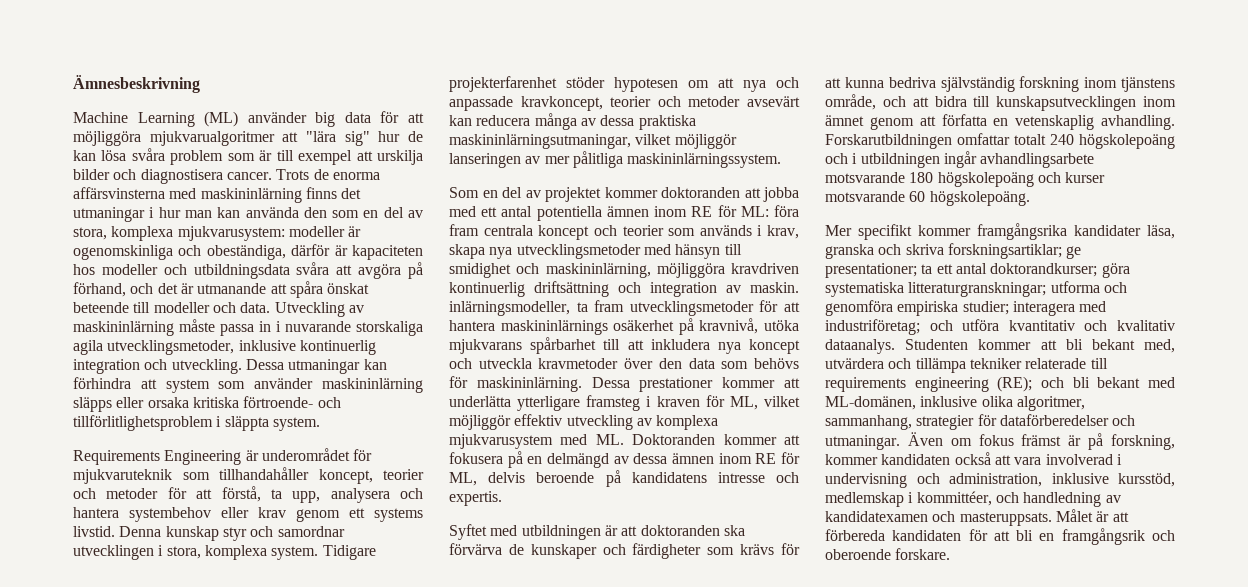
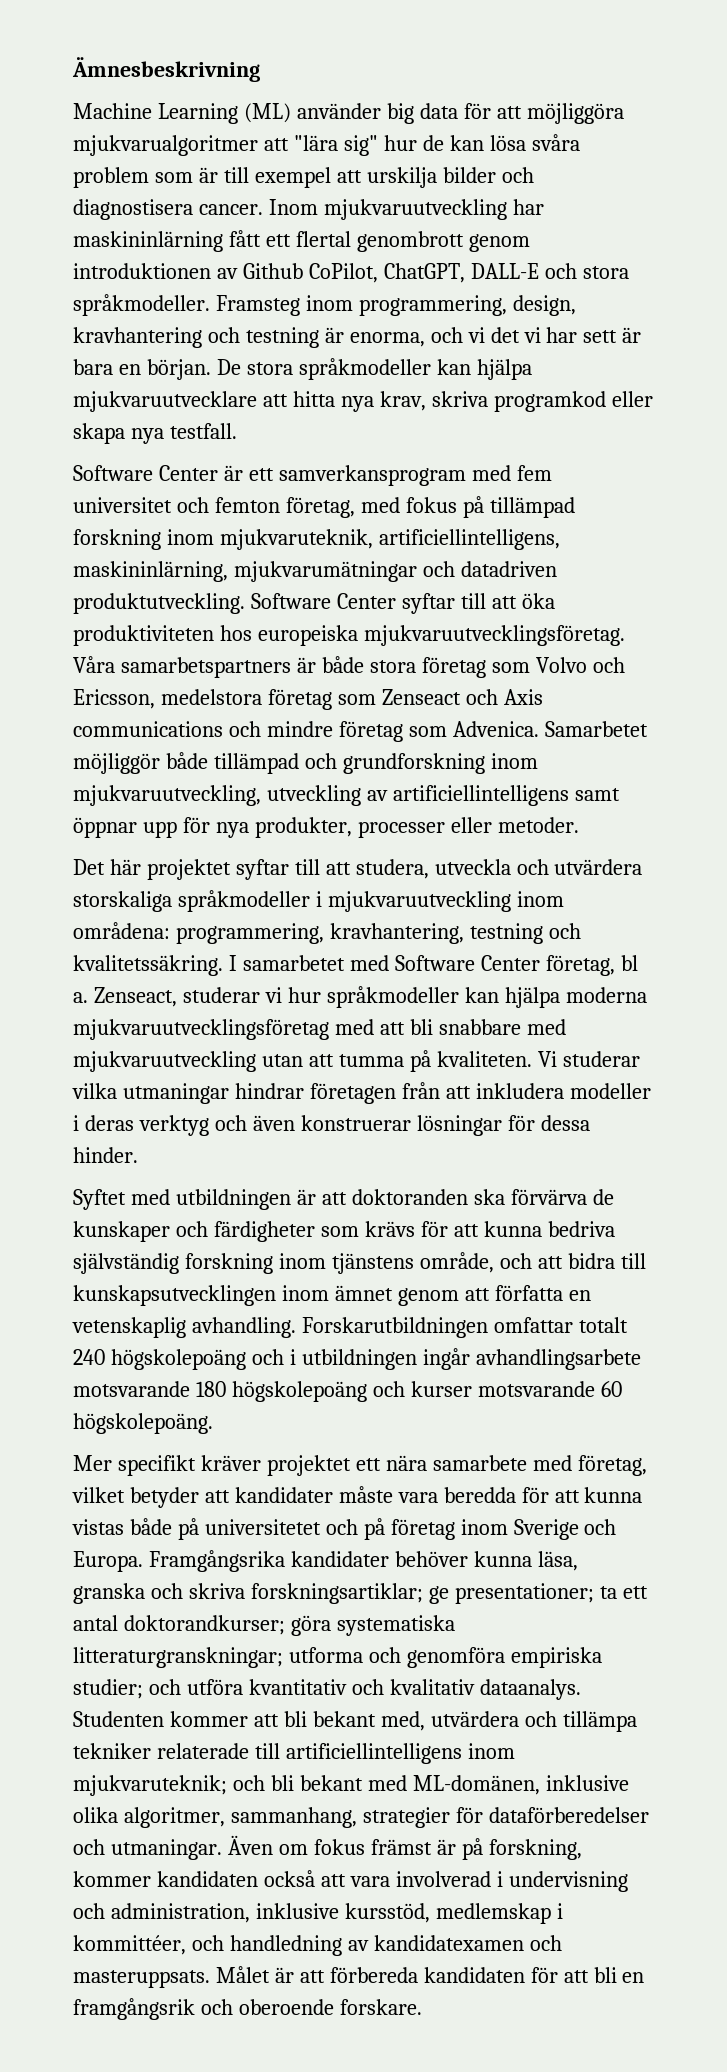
- Trots de enorma affärsvinsterna med maskininlärning finns det utmaningar i hur man kan använda den som en del av stora, komplexa mjukvarusystem: modeller är ogenomskinliga och obeständiga, därför är kapaciteten hos modeller och utbildningsdata svåra att avgöra på förhand, och det är utmanande att spåra önskat beteende till modeller och data. Utveckling av maskininlärning måste passa in i nuvarande storskaliga agila utvecklingsmetoder, inklusive kontinuerlig integration och utveckling. Dessa utmaningar kan förhindra att system som använder maskininlärning släpps eller orsaka kritiska förtroende- och tillförlitlighetsproblem i släppta system.
- Requirements Engineering är underområdet för mjukvaruteknik som tillhandahåller koncept, teorier och metoder för att förstå, ta upp, analysera och hantera systembehov eller krav genom ett systems livstid. Denna kunskap styr och samordnar utvecklingen i stora, komplexa system. Tidigare projekterfarenhet stöder hypotesen om att nya och anpassade kravkoncept, teorier och metoder avsevärt kan reducera många av dessa praktiska maskininlärningsutmaningar, vilket möjliggör lanseringen av mer pålitliga maskininlärningssystem.
- Som en del av projektet kommer doktoranden att jobba med ett antal potentiella ämnen inom RE för ML: föra fram centrala koncept och teorier som används i krav, skapa nya utvecklingsmetoder med hänsyn till smidighet och maskininlärning, möjliggöra kravdriven kontinuerlig driftsättning och integration av maskin. inlärningsmodeller, ta fram utvecklingsmetoder för att hantera maskininlärnings osäkerhet på kravnivå, utöka mjukvarans spårbarhet till att inkludera nya koncept och utveckla kravmetoder över den data som behövs för maskininlärning. Dessa prestationer kommer att underlätta ytterligare framsteg i kraven för ML, vilket möjliggör effektiv utveckling av komplexa mjukvarusystem med ML. Doktoranden kommer att fokusera på en delmängd av dessa ämnen inom RE för ML, delvis beroende på kandidatens intresse och expertis.
+ Inom mjukvaruutveckling har maskininlärning fått ett flertal genombrott genom introduktionen av Github CoPilot, ChatGPT, DALL-E och stora språkmodeller. Framsteg inom programmering, design, kravhantering och testning är enorma, och vi det vi har sett är bara en början. De stora språkmodeller kan hjälpa mjukvaruutvecklare att hitta nya krav, skriva programkod eller skapa nya testfall.
+ Software Center är ett samverkansprogram med fem universitet och femton företag, med fokus på tillämpad forskning inom mjukvaruteknik, artificiellintelligens, maskininlärning, mjukvarumätningar och datadriven produktutveckling. Software Center syftar till att öka produktiviteten hos europeiska mjukvaruutvecklingsföretag. Våra samarbetspartners är både stora företag som Volvo och Ericsson, medelstora företag som Zenseact och Axis communications och mindre företag som Advenica. Samarbetet möjliggör både tillämpad och grundforskning inom mjukvaruutveckling, utveckling av artificiellintelligens samt öppnar upp för nya produkter, processer eller metoder.
+ Det här projektet syftar till att studera, utveckla och utvärdera storskaliga språkmodeller i mjukvaruutveckling inom områdena: programmering, kravhantering, testning och kvalitetssäkring. I samarbetet med Software Center företag, bl a. Zenseact, studerar vi hur språkmodeller kan hjälpa moderna mjukvaruutvecklingsföretag med att bli snabbare med mjukvaruutveckling utan att tumma på kvaliteten. Vi studerar vilka utmaningar hindrar företagen från att inkludera modeller i deras verktyg och även konstruerar lösningar för dessa hinder.
- Mer specifikt kommer framgångsrika kandidater läsa, granska och skriva forskningsartiklar; ge presentationer; ta ett antal doktorandkurser; göra systematiska litteraturgranskningar; utforma och genomföra empiriska studier; interagera med industriföretag; och utföra kvantitativ och kvalitativ dataanalys.
+ Mer specifikt kräver projektet ett nära samarbete med företag, vilket betyder att kandidater måste vara beredda för att kunna vistas både på universitetet och på företag inom Sverige och Europa. Framgångsrika kandidater behöver kunna läsa, granska och skriva forskningsartiklar; ge presentationer; ta ett antal doktorandkurser; göra systematiska litteraturgranskningar; utforma och genomföra empiriska studier; och utföra kvantitativ och kvalitativ dataanalys.
- Studenten kommer att bli bekant med, utvärdera och tillämpa tekniker relaterade till requirements engineering (RE); och bli bekant med ML-domänen, inklusive olika algoritmer, sammanhang, strategier för dataförberedelser och utmaningar.
+ Studenten kommer att bli bekant med, utvärdera och tillämpa tekniker relaterade till artificiellintelligens inom mjukvaruteknik; och bli bekant med ML-domänen, inklusive olika algoritmer, sammanhang, strategier för dataförberedelser och utmaningar.

